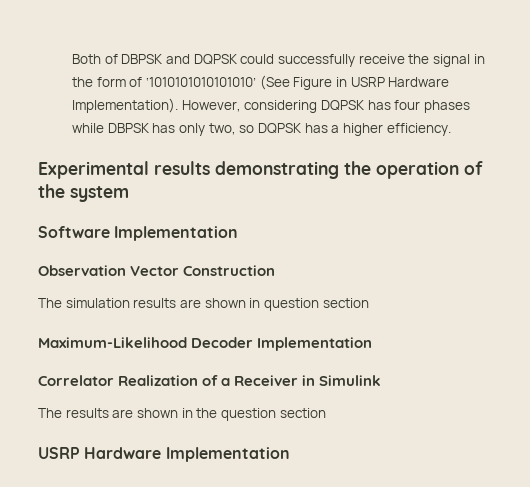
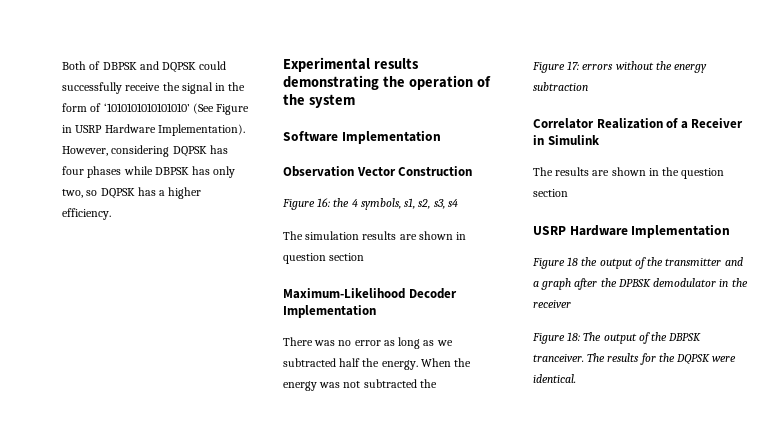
+ Figure 16: the 4 symbols, s1, s2, s3, s4
+ There was no error as long as we subtracted half the energy. When the energy was not subtracted the
+ Figure 17: errors without the energy subtraction
+ Figure 18 the output of the transmitter and a graph after the DPBSK demodulator in the receiver
+ Figure 18: The output of the DBPSK tranceiver. The results for the DQPSK were identical.

